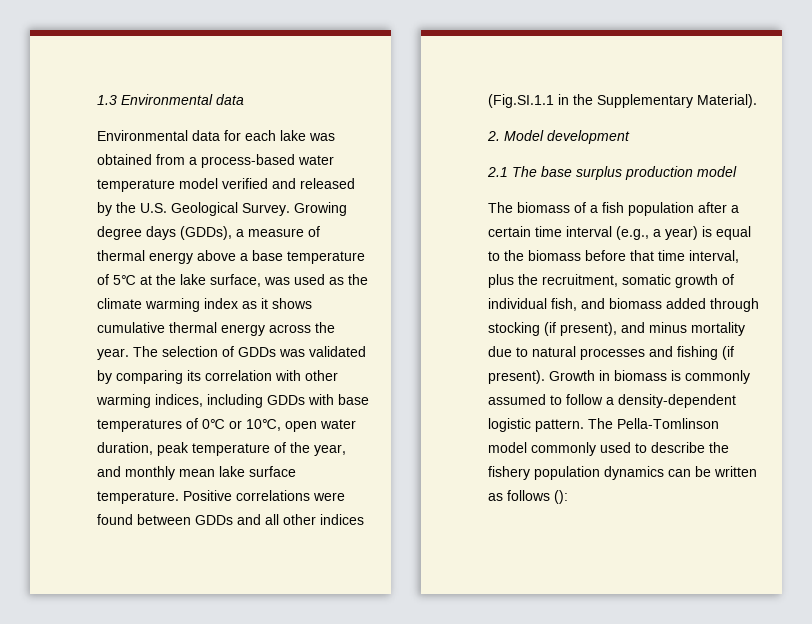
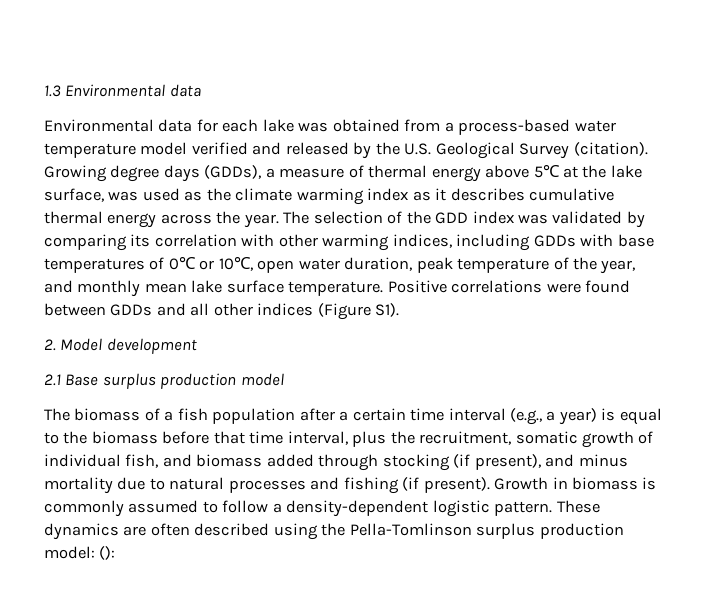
- Environmental data for each lake was obtained from a process-based water temperature model verified and released by the U.S. Geological Survey.
+ Environmental data for each lake was obtained from a process-based water temperature model verified and released by the U.S. Geological Survey (citation).
- Growing degree days (GDDs), a measure of thermal energy above a base temperature of 5℃ at the lake surface, was used as the climate warming index as it shows cumulative thermal energy across the year.
+ Growing degree days (GDDs), a measure of thermal energy above 5℃ at the lake surface, was used as the climate warming index as it describes cumulative thermal energy across the year.
- The selection of GDDs was validated by comparing its correlation with other warming indices, including GDDs with base temperatures of 0℃ or 10℃, open water duration, peak temperature of the year, and monthly mean lake surface temperature.
+ The selection of the GDD index was validated by comparing its correlation with other warming indices, including GDDs with base temperatures of 0℃ or 10℃, open water duration, peak temperature of the year, and monthly mean lake surface temperature.
- Positive correlations were found between GDDs and all other indices (Fig.SI.1.1 in the Supplementary Material).
+ Positive correlations were found between GDDs and all other indices (Figure S1).
- 2.1 The base surplus production model
+ 2.1 Base surplus production model
- The Pella-Tomlinson model commonly used to describe the fishery population dynamics can be written as follows ():
+ These dynamics are often described using the Pella-Tomlinson surplus production model: ():

